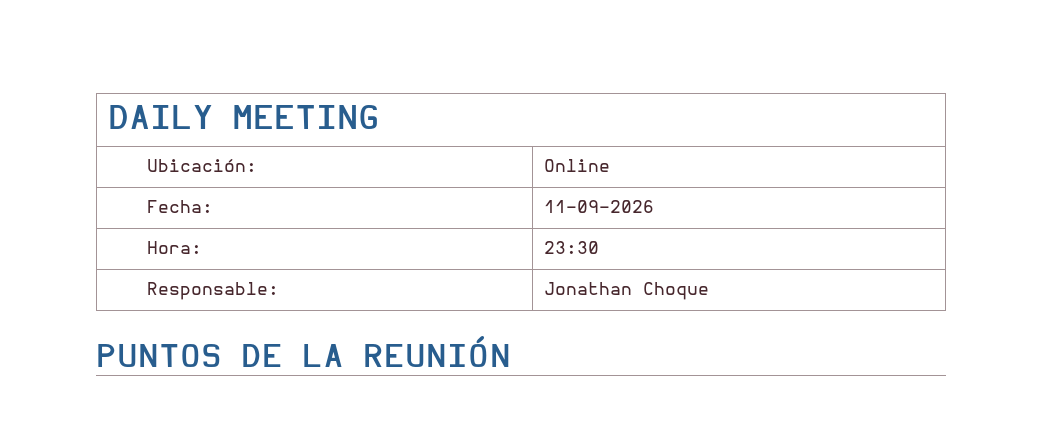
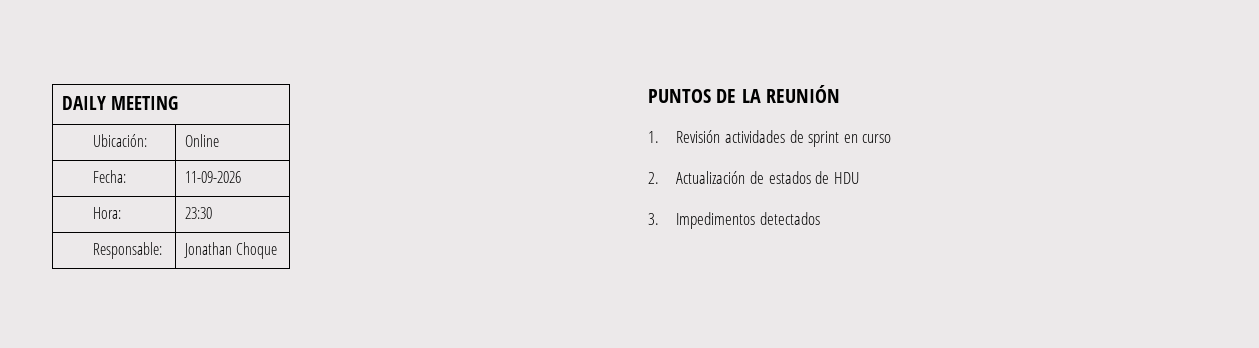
+ 1. Revisión actividades de sprint en curso
+ 2. Actualización de estados de HDU
+ 3. Impedimentos detectados

